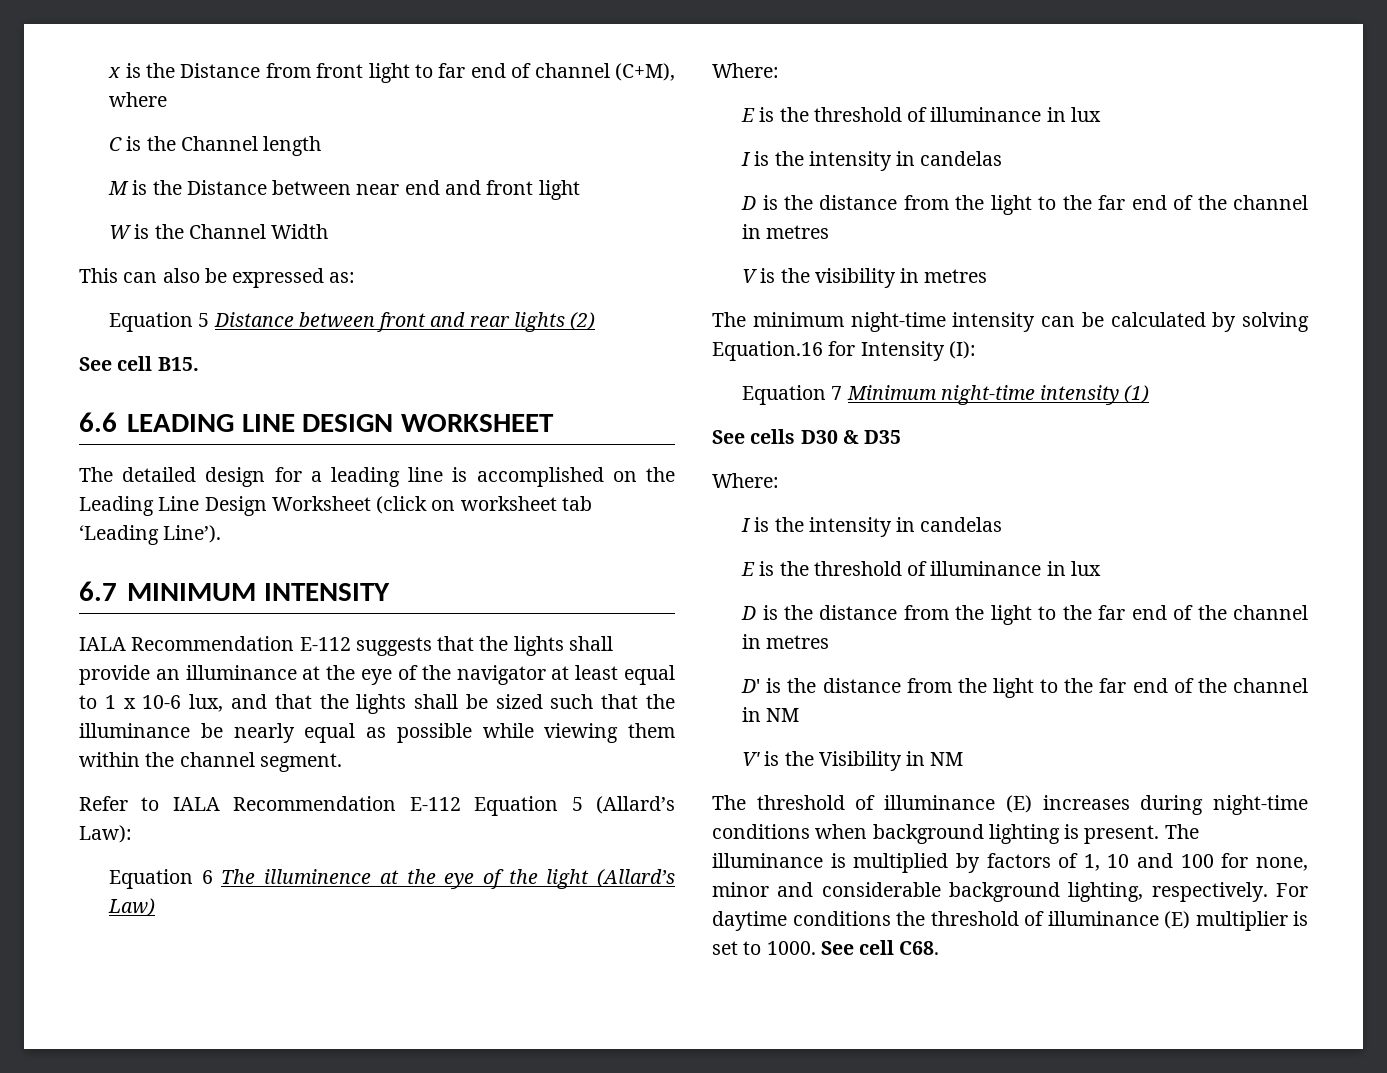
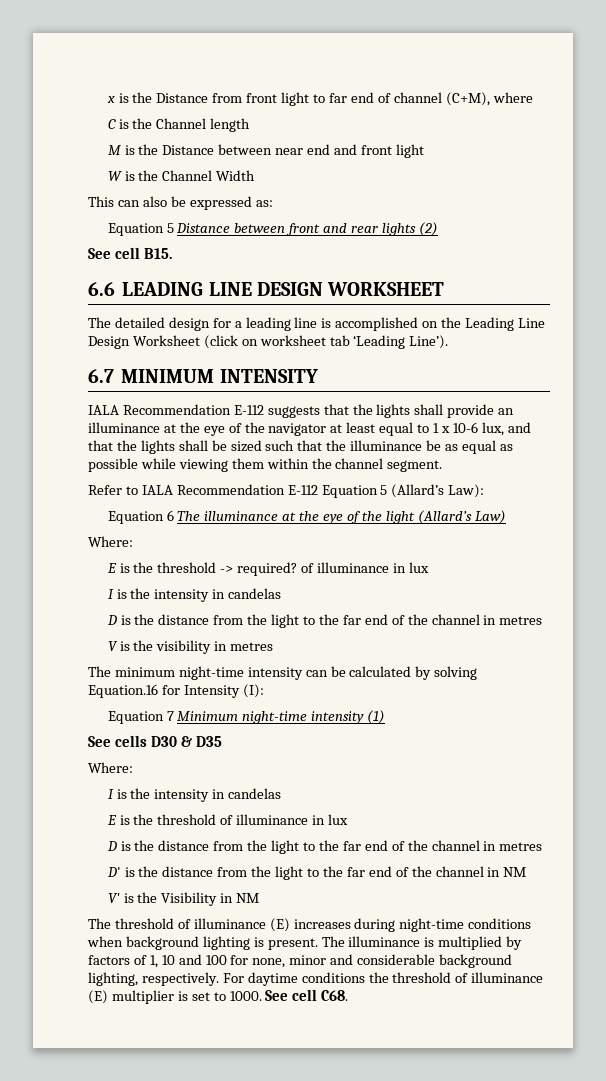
- IALA Recommendation E-112 suggests that the lights shall provide an illuminance at the eye of the navigator at least equal to 1 x 10-6 lux, and that the lights shall be sized such that the illuminance be nearly equal as possible while viewing them within the channel segment.
+ IALA Recommendation E-112 suggests that the lights shall provide an illuminance at the eye of the navigator at least equal to 1 x 10-6 lux, and that the lights shall be sized such that the illuminance be as equal as possible while viewing them within the channel segment.
- Equation 6 The illuminence at the eye of the light (Allard’s Law)
+ Equation 6 The illuminance at the eye of the light (Allard’s Law)
  Where:
- E is the threshold of illuminance in lux
+ E is the threshold -> required? of illuminance in lux

